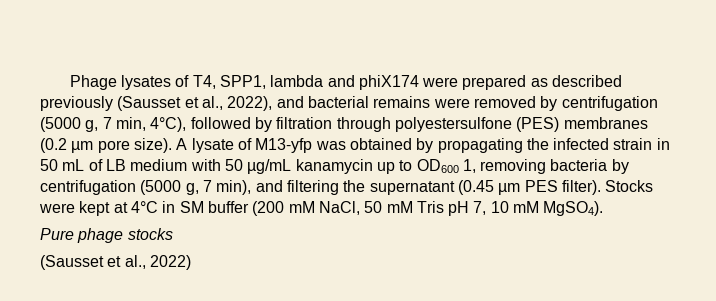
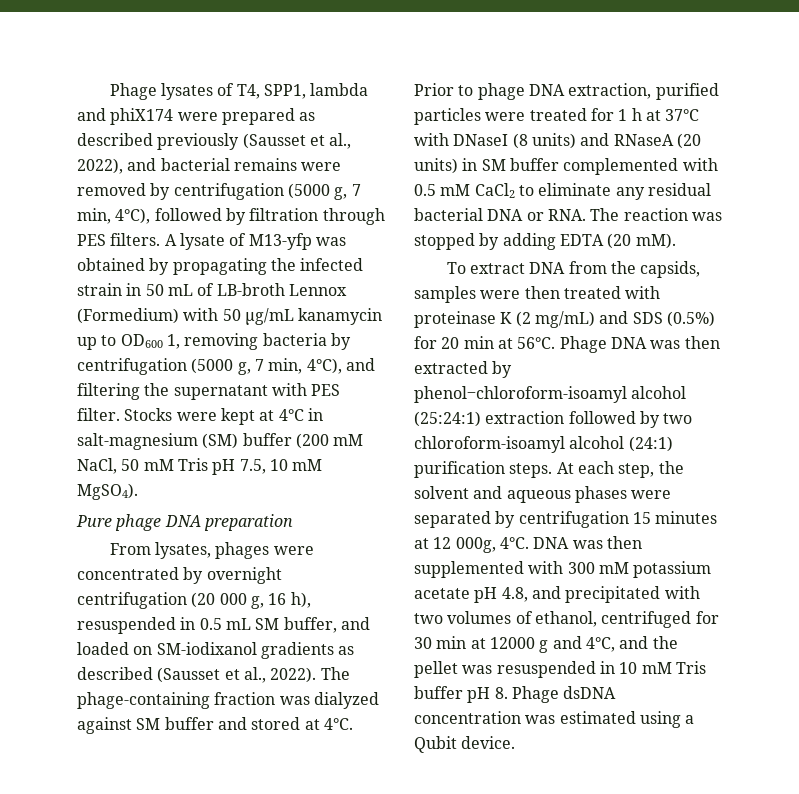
- Phage lysates of T4, SPP1, lambda and phiX174 were prepared as described previously (Sausset et al., 2022), and bacterial remains were removed by centrifugation (5000 g, 7 min, 4°C), followed by filtration through polyestersulfone (PES) membranes (0.2 µm pore size).
+ Phage lysates of T4, SPP1, lambda and phiX174 were prepared as described previously (Sausset et al., 2022), and bacterial remains were removed by centrifugation (5000 g, 7 min, 4°C), followed by filtration through PES filters.
- A lysate of M13-yfp was obtained by propagating the infected strain in 50 mL of LB medium with 50 µg/mL kanamycin up to OD600 1, removing bacteria by centrifugation (5000 g, 7 min), and filtering the supernatant (0.45 µm PES filter).
+ A lysate of M13-yfp was obtained by propagating the infected strain in 50 mL of LB-broth Lennox (Formedium) with 50 µg/mL kanamycin up to OD600 1, removing bacteria by centrifugation (5000 g, 7 min, 4°C), and filtering the supernatant with PES filter.
- Stocks were kept at 4°C in SM buffer (200 mM NaCl, 50 mM Tris pH 7, 10 mM MgSO4).
+ Stocks were kept at 4°C in salt-magnesium (SM) buffer (200 mM NaCl, 50 mM Tris pH 7.5, 10 mM MgSO4).
- Pure phage stocks
- (Sausset et al., 2022)
+ Pure phage DNA preparation
+ From lysates, phages were concentrated by overnight centrifugation (20 000 g, 16 h), resuspended in 0.5 mL SM buffer, and loaded on SM-iodixanol gradients as described (Sausset et al., 2022). The phage-containing fraction was dialyzed against SM buffer and stored at 4°C. Prior to phage DNA extraction, purified particles were treated for 1 h at 37°C with DNaseI (8 units) and RNaseA (20 units) in SM buffer complemented with 0.5 mM CaCl2 to eliminate any residual bacterial DNA or RNA. The reaction was stopped by adding EDTA (20 mM).
+ To extract DNA from the capsids, samples were then treated with proteinase K (2 mg/mL) and SDS (0.5%) for 20 min at 56°C. Phage DNA was then extracted by phenol‒chloroform-isoamyl alcohol (25:24:1) extraction followed by two chloroform-isoamyl alcohol (24:1) purification steps. At each step, the solvent and aqueous phases were separated by centrifugation 15 minutes at 12 000g, 4°C. DNA was then supplemented with 300 mM potassium acetate pH 4.8, and precipitated with two volumes of ethanol, centrifuged for 30 min at 12000 g and 4°C, and the pellet was resuspended in 10 mM Tris buffer pH 8. Phage dsDNA concentration was estimated using a Qubit device.

